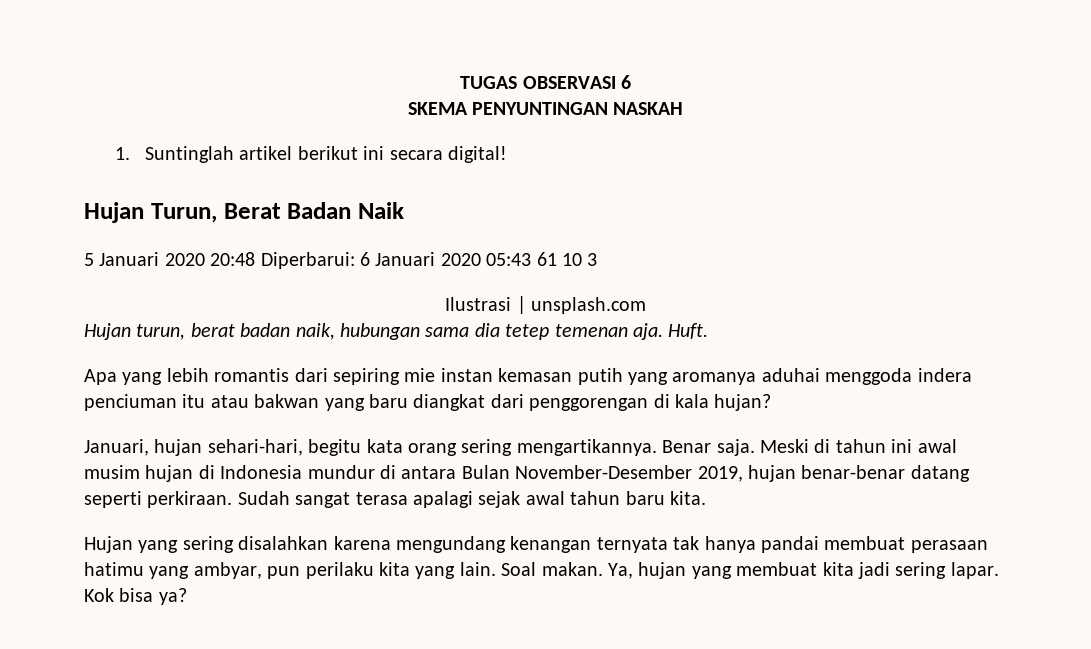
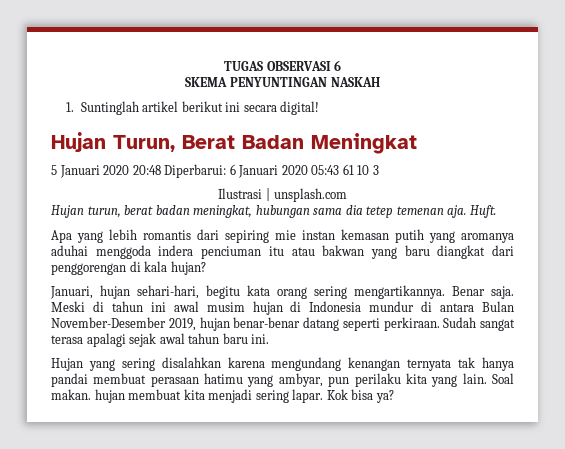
- Hujan Turun, Berat Badan Naik
+ Hujan Turun, Berat Badan Meningkat
- Hujan turun, berat badan naik, hubungan sama dia tetep temenan aja.
+ Hujan turun, berat badan meningkat, hubungan sama dia tetep temenan aja.
- Sudah sangat terasa apalagi sejak awal tahun baru kita.
+ Sudah sangat terasa apalagi sejak awal tahun baru ini.
- Soal makan. Ya, hujan yang membuat kita jadi sering lapar.
+ Soal makan. hujan membuat kita menjadi sering lapar.

